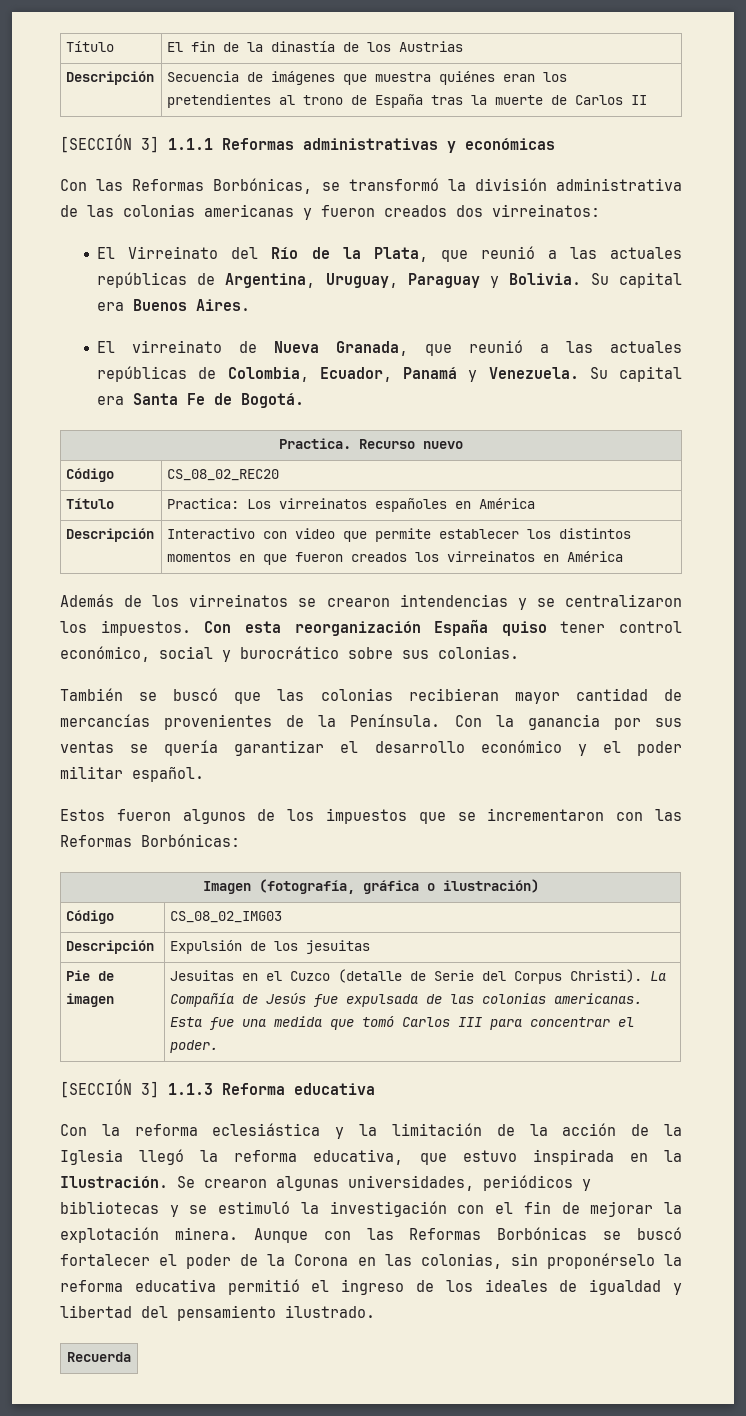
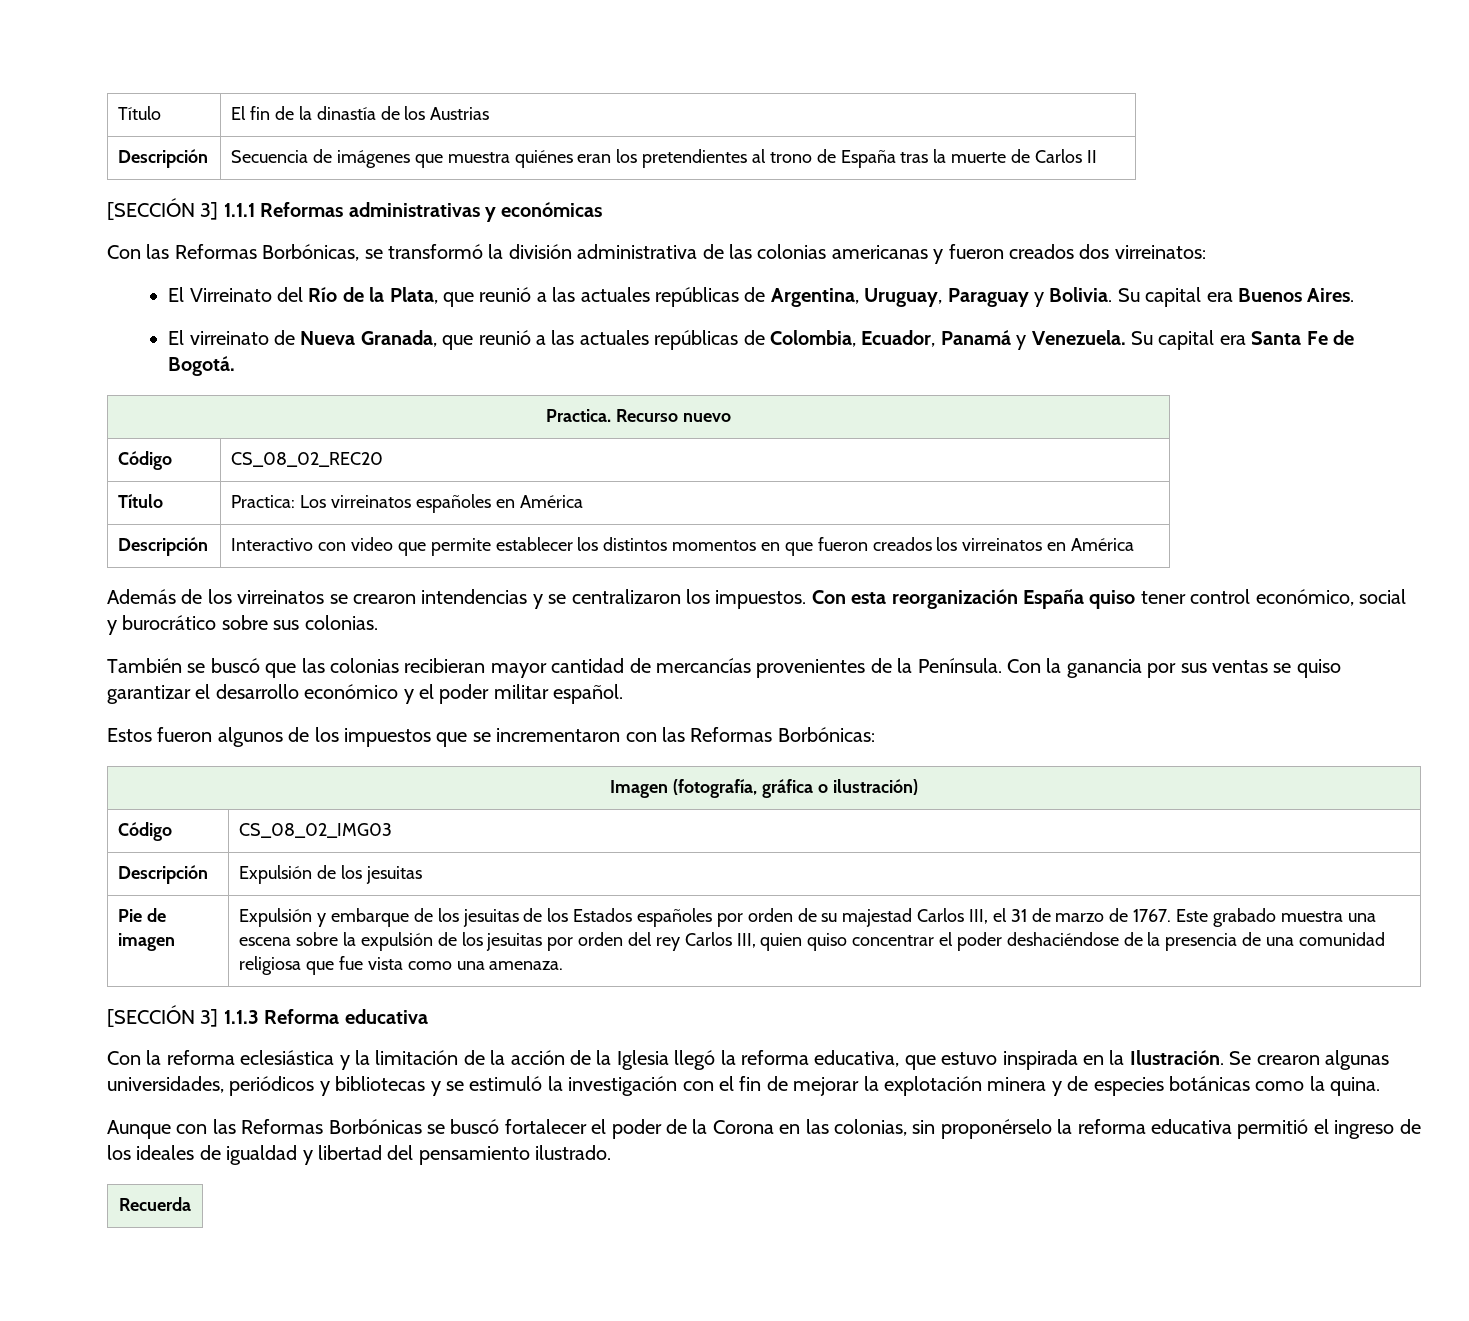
- Con la ganancia por sus ventas se quería garantizar el desarrollo económico y el poder militar español.
+ Con la ganancia por sus ventas se quiso garantizar el desarrollo económico y el poder militar español.
- Jesuitas en el Cuzco (detalle de Serie del Corpus Christi). La Compañía de Jesús fue expulsada de las colonias americanas. Esta fue una medida que tomó Carlos III para concentrar el poder.
+ Expulsión y embarque de los jesuitas de los Estados españoles por orden de su majestad Carlos III, el 31 de marzo de 1767. Este grabado muestra una escena sobre la expulsión de los jesuitas por orden del rey Carlos III, quien quiso concentrar el poder deshaciéndose de la presencia de una comunidad religiosa que fue vista como una amenaza.
- Se crearon algunas universidades, periódicos y bibliotecas y se estimuló la investigación con el fin de mejorar la explotación minera. Aunque con las Reformas Borbónicas se buscó fortalecer el poder de la Corona en las colonias, sin proponérselo la reforma educativa permitió el ingreso de los ideales de igualdad y libertad del pensamiento ilustrado.
+ Se crearon algunas universidades, periódicos y bibliotecas y se estimuló la investigación con el fin de mejorar la explotación minera y de especies botánicas como la quina.
+ Aunque con las Reformas Borbónicas se buscó fortalecer el poder de la Corona en las colonias, sin proponérselo la reforma educativa permitió el ingreso de los ideales de igualdad y libertad del pensamiento ilustrado.

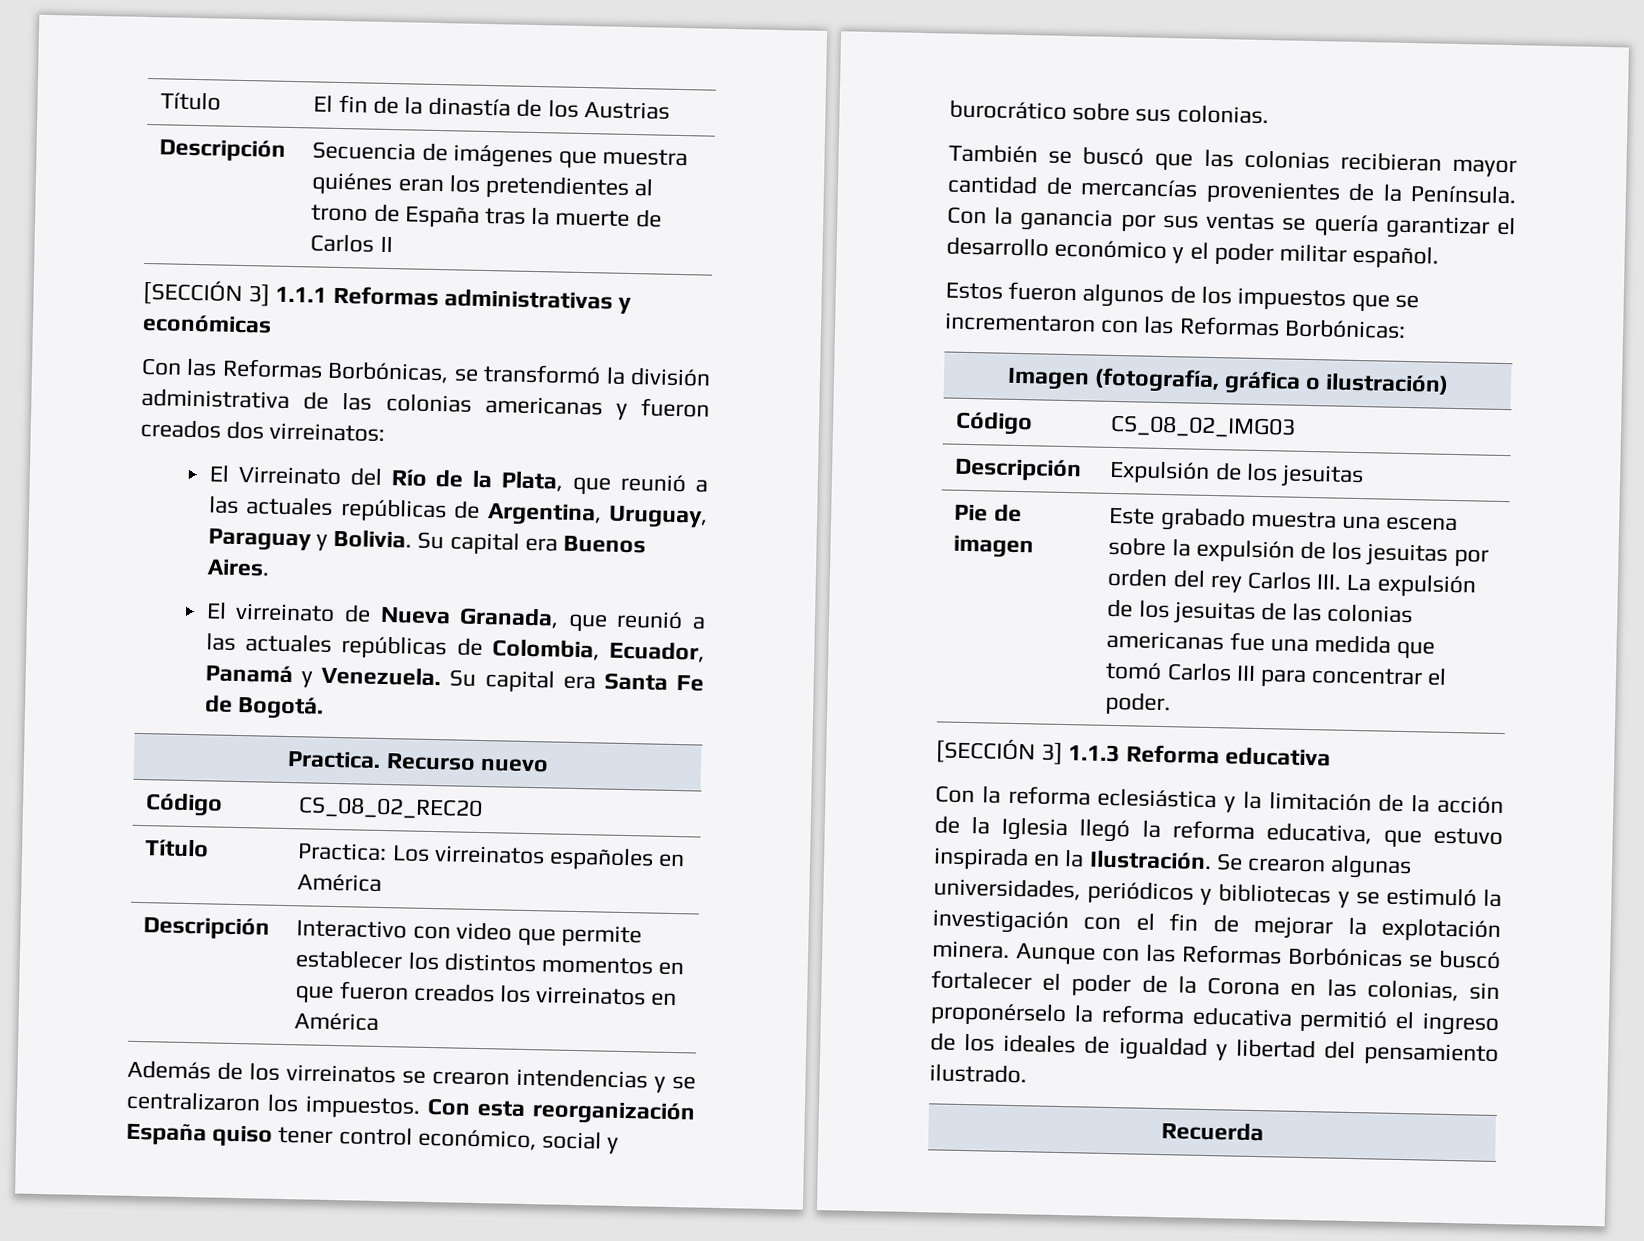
- Con la ganancia por sus ventas se quiso garantizar el desarrollo económico y el poder militar español.
+ Con la ganancia por sus ventas se quería garantizar el desarrollo económico y el poder militar español.
- Expulsión y embarque de los jesuitas de los Estados españoles por orden de su majestad Carlos III, el 31 de marzo de 1767. Este grabado muestra una escena sobre la expulsión de los jesuitas por orden del rey Carlos III, quien quiso concentrar el poder deshaciéndose de la presencia de una comunidad religiosa que fue vista como una amenaza.
+ Este grabado muestra una escena sobre la expulsión de los jesuitas por orden del rey Carlos III. La expulsión de los jesuitas de las colonias americanas fue una medida que tomó Carlos III para concentrar el poder.
- Se crearon algunas universidades, periódicos y bibliotecas y se estimuló la investigación con el fin de mejorar la explotación minera y de especies botánicas como la quina.
- Aunque con las Reformas Borbónicas se buscó fortalecer el poder de la Corona en las colonias, sin proponérselo la reforma educativa permitió el ingreso de los ideales de igualdad y libertad del pensamiento ilustrado.
+ Se crearon algunas universidades, periódicos y bibliotecas y se estimuló la investigación con el fin de mejorar la explotación minera. Aunque con las Reformas Borbónicas se buscó fortalecer el poder de la Corona en las colonias, sin proponérselo la reforma educativa permitió el ingreso de los ideales de igualdad y libertad del pensamiento ilustrado.

